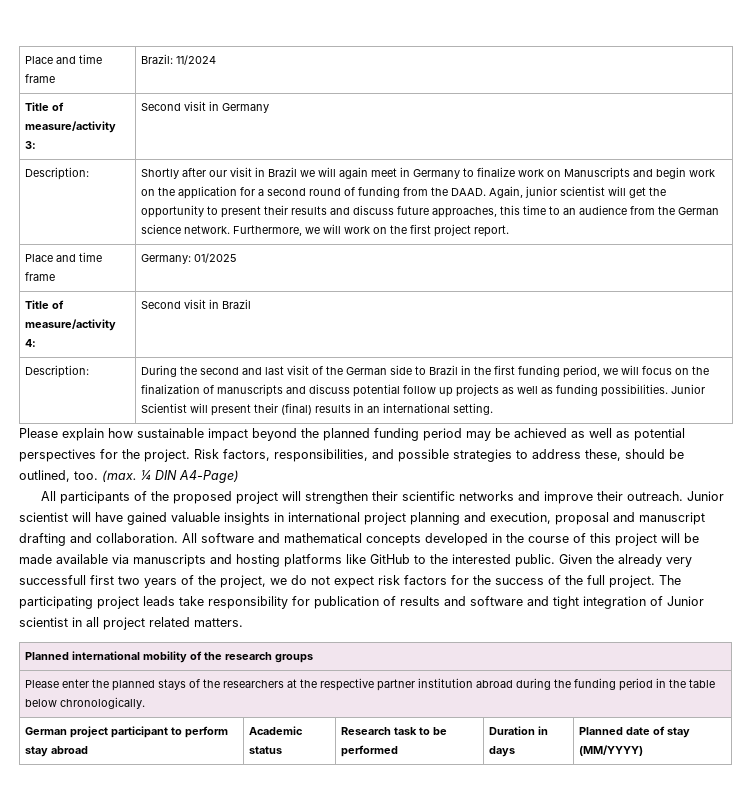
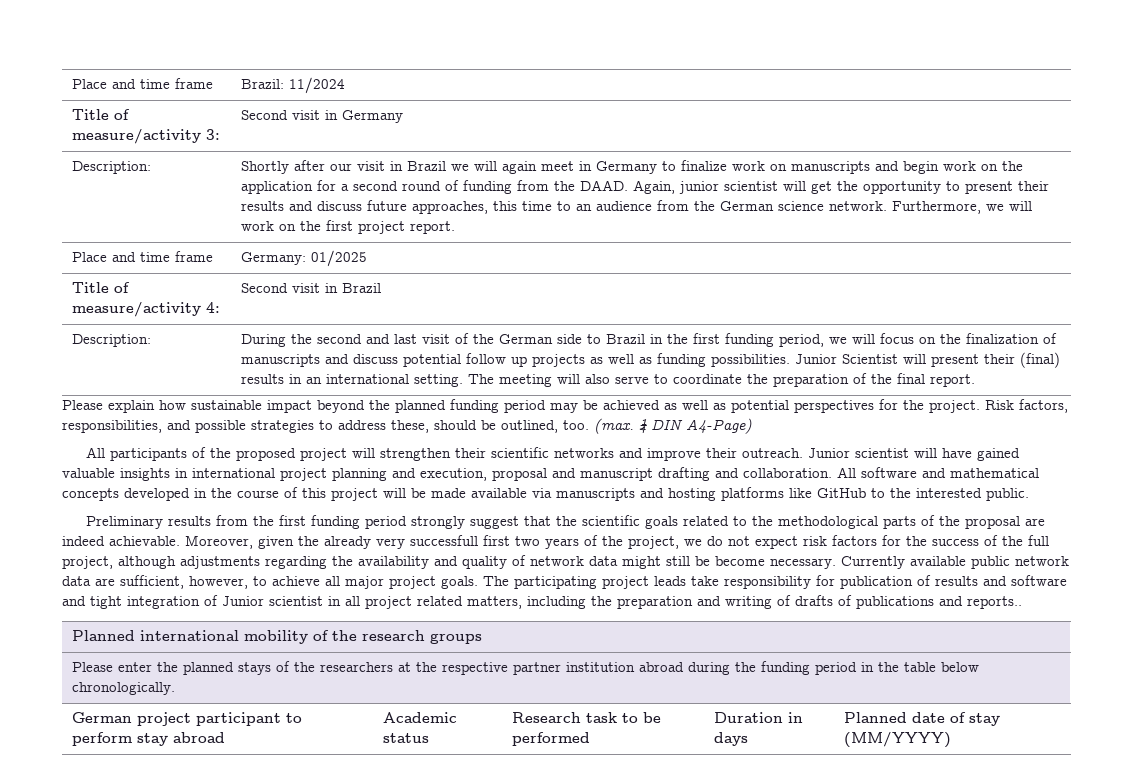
- Shortly after our visit in Brazil we will again meet in Germany to finalize work on Manuscripts and begin work on the application for a second round of funding from the DAAD.
+ Shortly after our visit in Brazil we will again meet in Germany to finalize work on manuscripts and begin work on the application for a second round of funding from the DAAD.
+ The meeting will also serve to coordinate the preparation of the final report.
- All software and mathematical concepts developed in the course of this project will be made available via manuscripts and hosting platforms like GitHub to the interested public. Given the already very successfull first two years of the project, we do not expect risk factors for the success of the full project.
+ All software and mathematical concepts developed in the course of this project will be made available via manuscripts and hosting platforms like GitHub to the interested public.
+ Preliminary results from the first funding period strongly suggest that the scientific goals related to the methodological parts of the proposal are indeed achievable. Moreover, given the already very successfull first two years of the project, we do not expect risk factors for the success of the full project, although adjustments regarding the availability and quality of network data might still be become necessary. Currently available public network data are sufficient, however, to achieve all major project goals.
- The participating project leads take responsibility for publication of results and software and tight integration of Junior scientist in all project related matters.
+ The participating project leads take responsibility for publication of results and software and tight integration of Junior scientist in all project related matters, including the preparation and writing of drafts of publications and reports..

